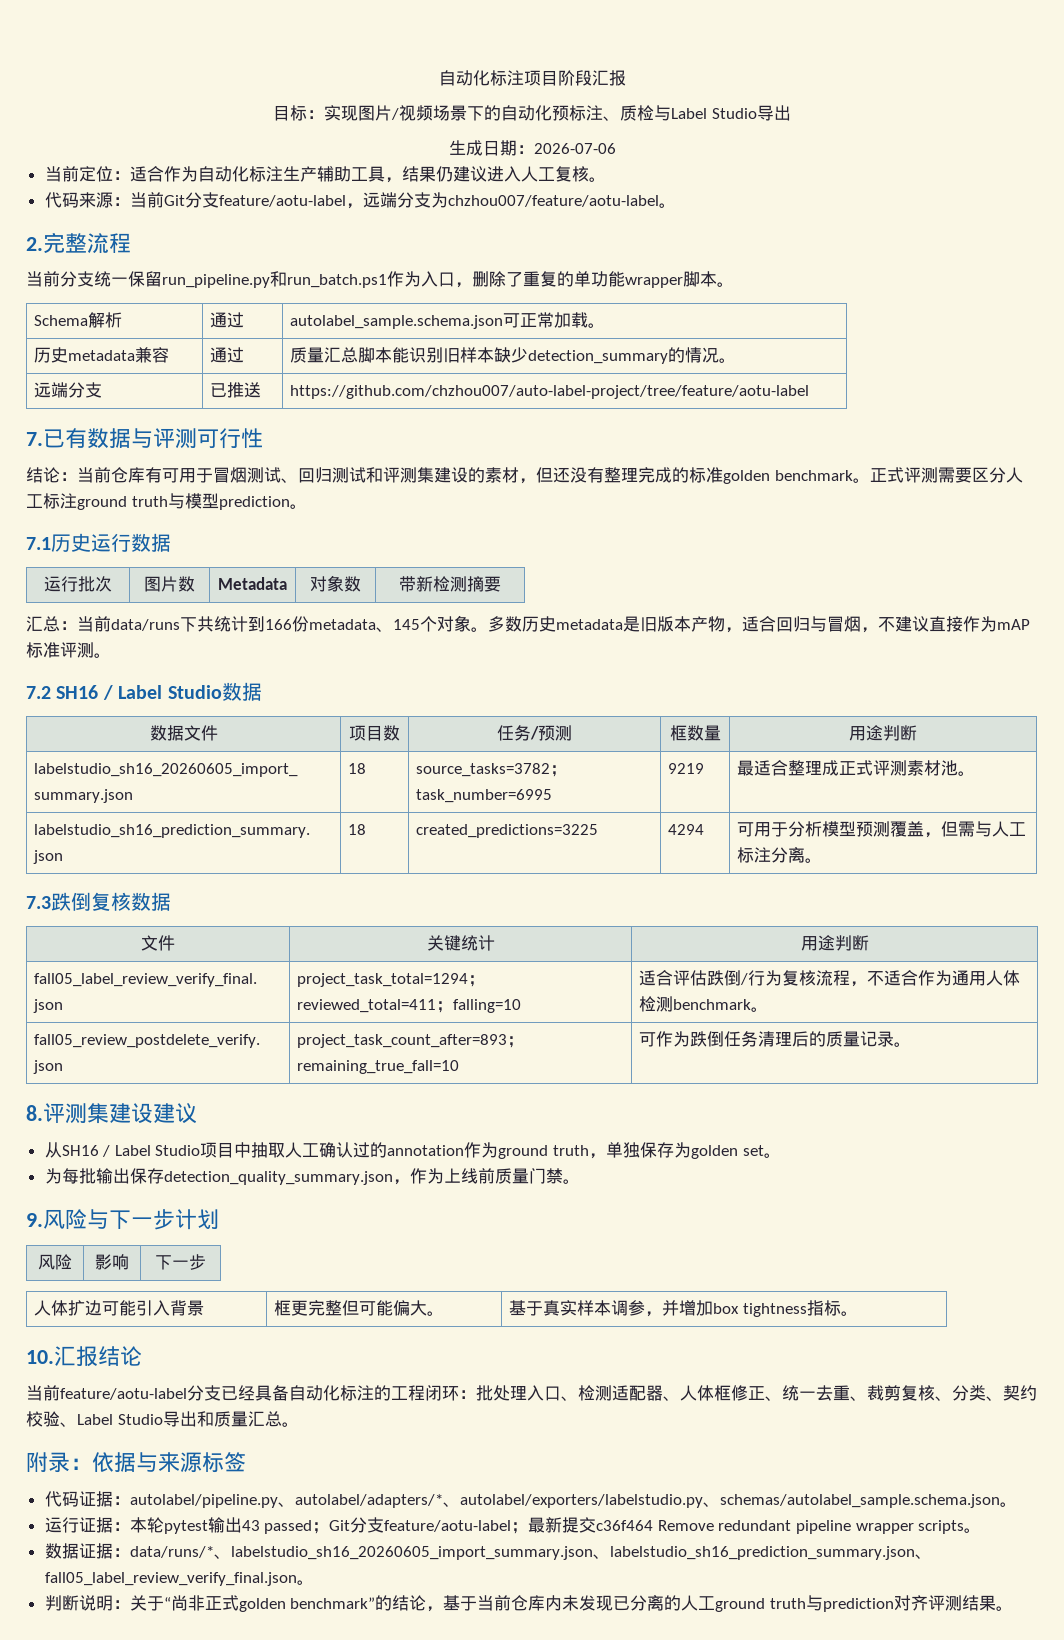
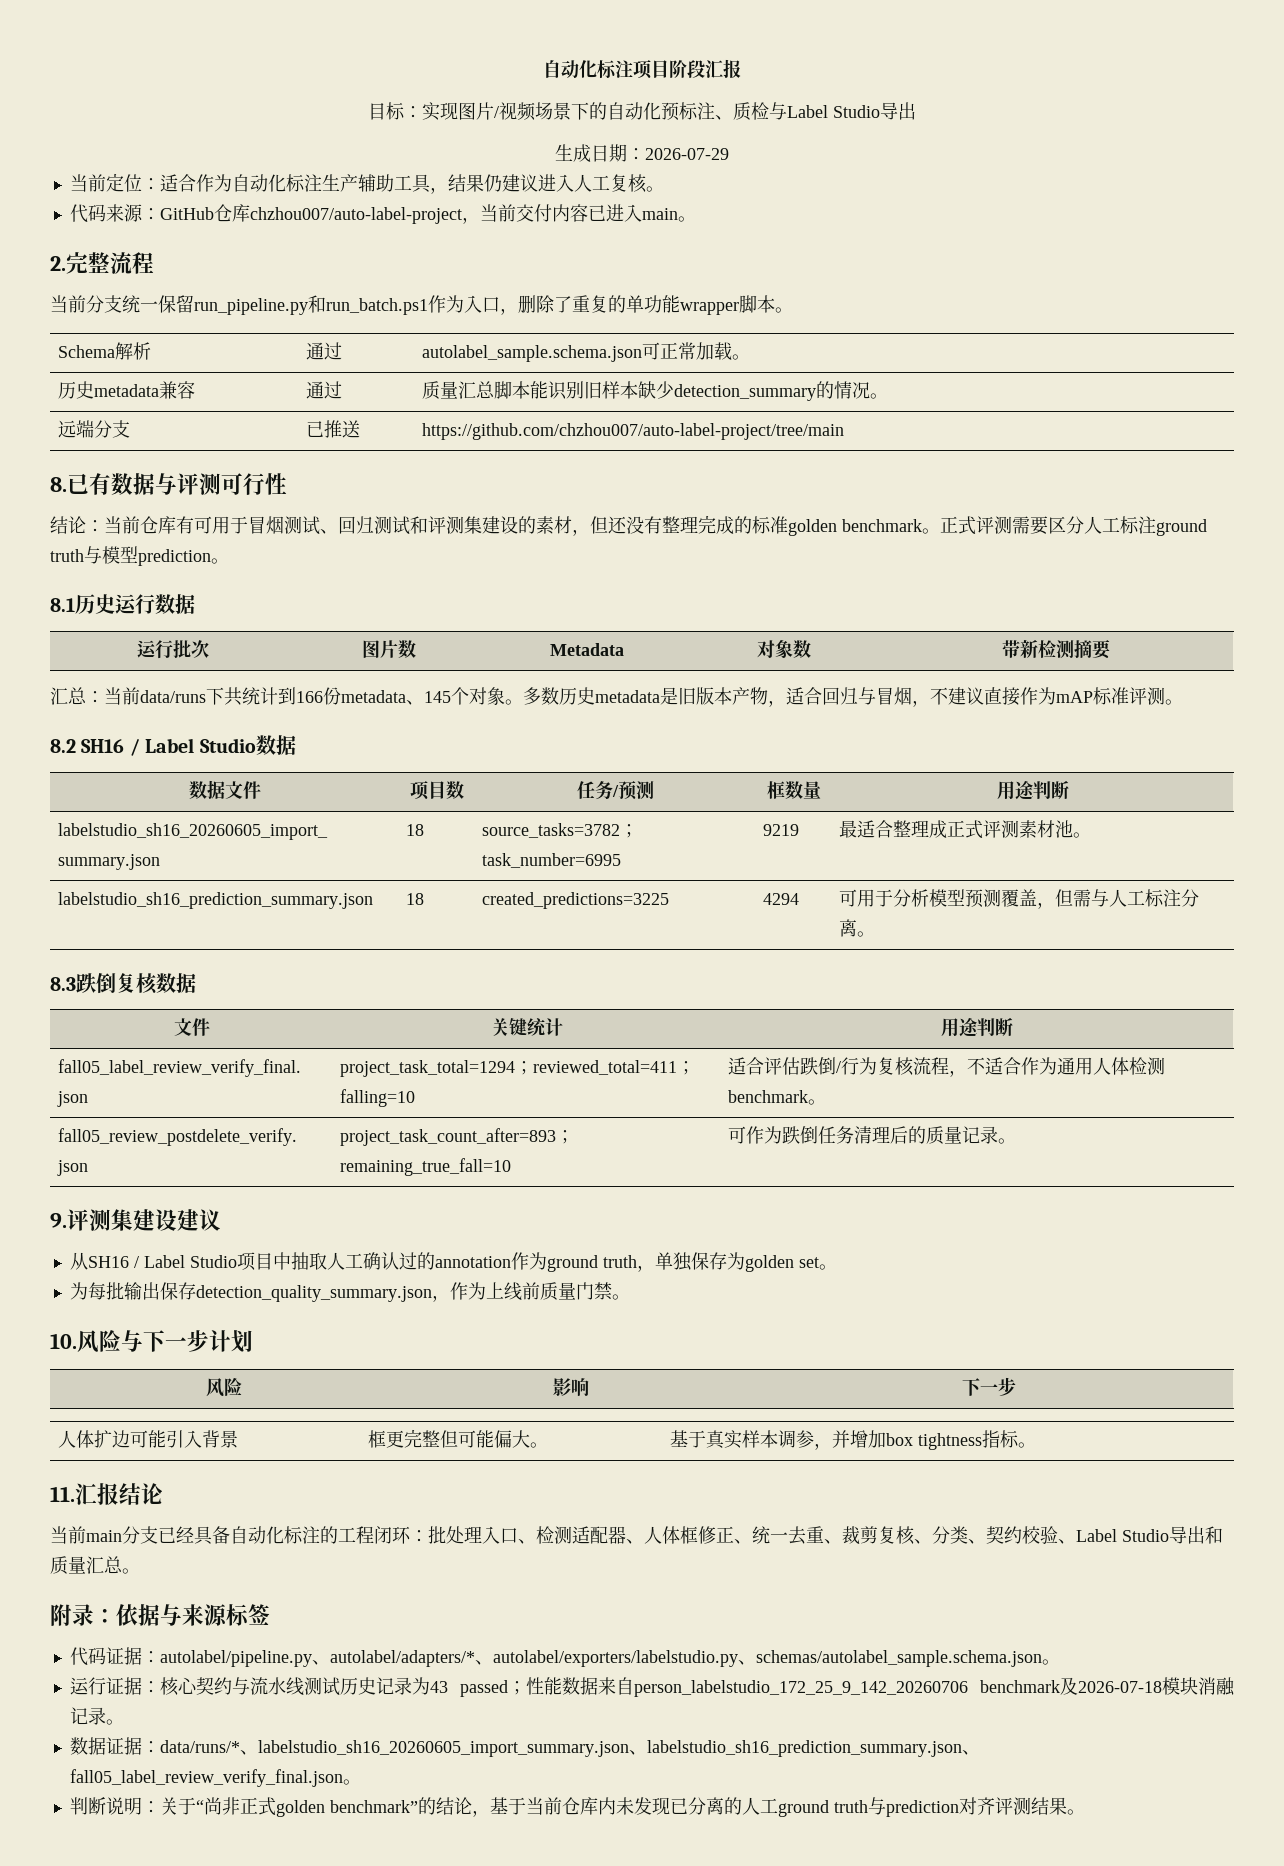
- 生成日期：2026-07-06
+ 生成日期：2026-07-29
- 代码来源：当前Git分支feature/aotu-label，远端分支为chzhou007/feature/aotu-label。
+ 代码来源：GitHub仓库chzhou007/auto-label-project，当前交付内容已进入main。
- 远端分支 | 已推送 | https://github.com/chzhou007/auto-label-project/tree/feature/aotu-label
- 7.已有数据与评测可行性
+ 远端分支 | 已推送 | https://github.com/chzhou007/auto-label-project/tree/main
+ 8.已有数据与评测可行性
- 7.1历史运行数据
+ 8.1历史运行数据
- 7.2 SH16 / Label Studio数据
+ 8.2 SH16 / Label Studio数据
- 7.3跌倒复核数据
+ 8.3跌倒复核数据
- 8.评测集建设建议
+ 9.评测集建设建议
- 9.风险与下一步计划
+ 10.风险与下一步计划
- 10.汇报结论
+ 11.汇报结论
- 当前feature/aotu-label分支已经具备自动化标注的工程闭环：批处理入口、检测适配器、人体框修正、统一去重、裁剪复核、分类、契约校验、Label Studio导出和质量汇总。
+ 当前main分支已经具备自动化标注的工程闭环：批处理入口、检测适配器、人体框修正、统一去重、裁剪复核、分类、契约校验、Label Studio导出和质量汇总。
- 运行证据：本轮pytest输出43 passed；Git分支feature/aotu-label；最新提交c36f464 Remove redundant pipeline wrapper scripts。
+ 运行证据：核心契约与流水线测试历史记录为43 passed；性能数据来自person_labelstudio_172_25_9_142_20260706 benchmark及2026-07-18模块消融记录。

